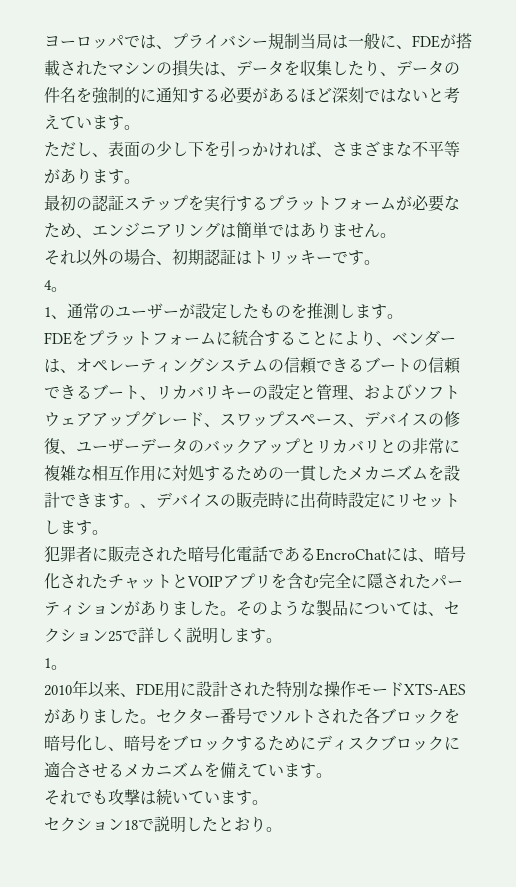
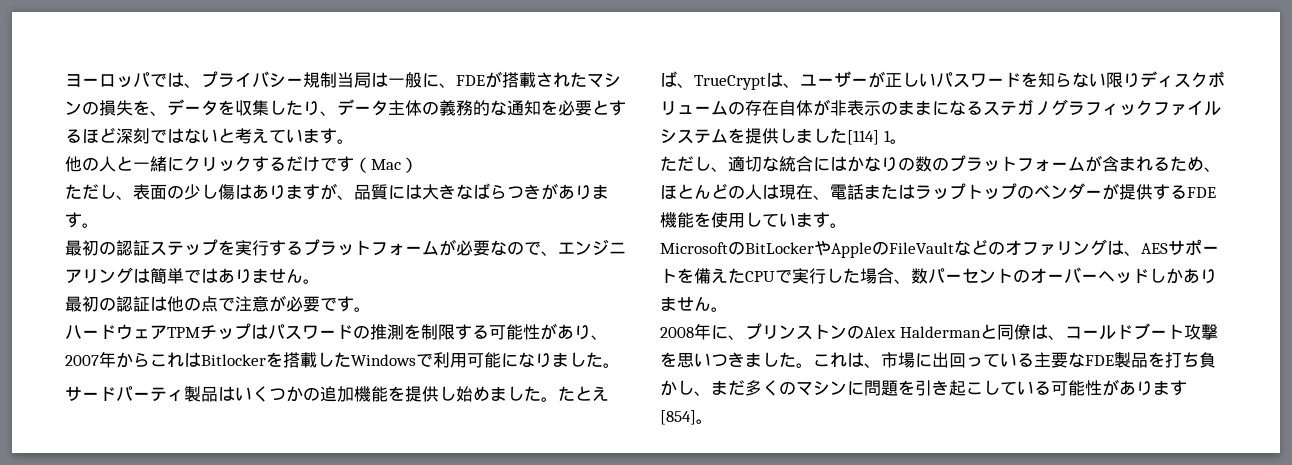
- ヨーロッパでは、プライバシー規制当局は一般に、FDEが搭載されたマシンの損失は、データを収集したり、データの件名を強制的に通知する必要があるほど深刻ではないと考えています。
+ ヨーロッパでは、プライバシー規制当局は一般に、FDEが搭載されたマシンの損失を、データを収集したり、データ主体の義務的な通知を必要とするほど深刻ではないと考えています。
+ 他の人と一緒にクリックするだけです（Mac）
- ただし、表面の少し下を引っかければ、さまざまな不平等があります。
+ ただし、表面の少し傷はありますが、品質には大きなばらつきがあります。
- 最初の認証ステップを実行するプラットフォームが必要なため、エンジニアリングは簡単ではありません。
+ 最初の認証ステップを実行するプラットフォームが必要なので、エンジニアリングは簡単ではありません。
- それ以外の場合、初期認証はトリッキーです。
- 4。
- 1、通常のユーザーが設定したものを推測します。
- FDEをプラットフォームに統合することにより、ベンダーは、オペレーティングシステムの信頼できるブートの信頼できるブート、リカバリキーの設定と管理、およびソフトウェアアップグレード、スワップスペース、デバイスの修復、ユーザーデータのバックアップとリカバリとの非常に複雑な相互作用に対処するための一貫したメカニズムを設計できます。、デバイスの販売時に出荷時設定にリセットします。
- 犯罪者に販売された暗号化電話であるEncroChatには、暗号化されたチャットとVOIPアプリを含む完全に隠されたパーティションがありました。そのような製品については、セクション25で詳しく説明します。
- 1。
- 2010年以来、FDE用に設計された特別な操作モードXTS-AESがありました。セクター番号でソルトされた各ブロックを暗号化し、暗号をブロックするためにディスクブロックに適合させるメカニズムを備えています。
- それでも攻撃は続いています。
- セクション18で説明したとおり。
+ 最初の認証は他の点で注意が必要です。
+ ハードウェアTPMチップはパスワードの推測を制限する可能性があり、2007年からこれはBitlockerを搭載したWindowsで利用可能になりました。
+ サードパーティ製品はいくつかの追加機能を提供し始めました。たとえば、TrueCryptは、ユーザーが正しいパスワードを知らない限りディスクボリュームの存在自体が非表示のままになるステガノグラフィックファイルシステムを提供しました[114] 1。
+ ただし、適切な統合にはかなりの数のプラットフォームが含まれるため、ほとんどの人は現在、電話またはラップトップのベンダーが提供するFDE機能を使用しています。
+ MicrosoftのBitLockerやAppleのFileVaultなどのオファリングは、AESサポートを備えたCPUで実行した場合、数パーセントのオーバーヘッドしかありません。
+ 2008年に、プリンストンのAlex Haldermanと同僚は、コールドブート攻撃を思いつきました。これは、市場に出回っている主要なFDE製品を打ち負かし、まだ多くのマシンに問題を引き起こしている可能性があります[854]。

